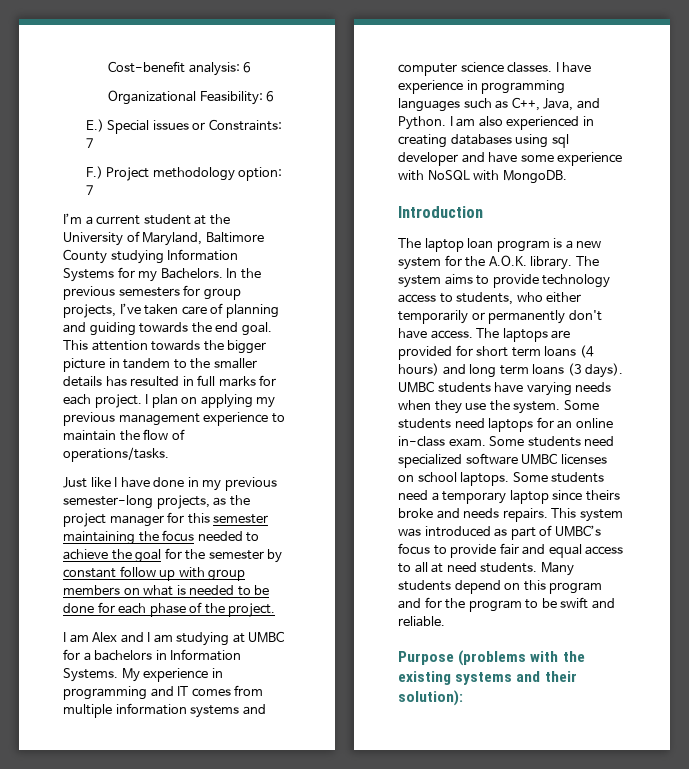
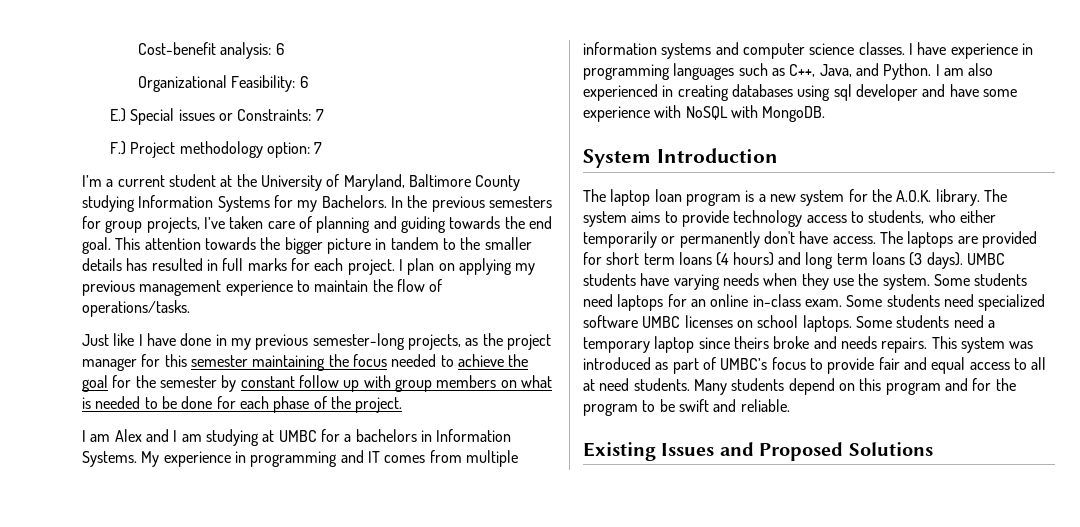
- Introduction
+ System Introduction
- Purpose (problems with the existing systems and their solution):
+ Existing Issues and Proposed Solutions

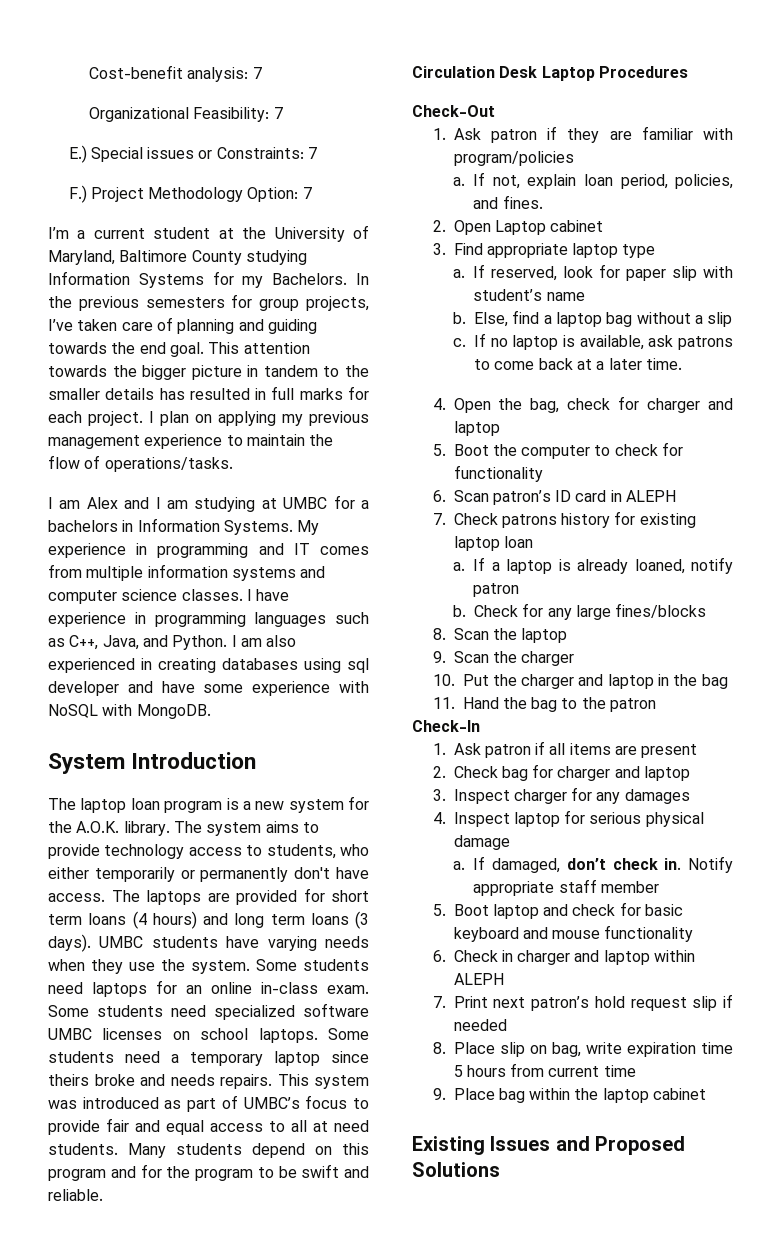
- Cost-benefit analysis: 6
+ Cost-benefit analysis: 7
- Organizational Feasibility: 6
+ Organizational Feasibility: 7
- F.) Project methodology option: 7
+ F.) Project Methodology Option: 7
- Just like I have done in my previous semester-long projects, as the project manager for this semester maintaining the focus needed to achieve the goal for the semester by constant follow up with group members on what is needed to be done for each phase of the project.
+ Circulation Desk Laptop Procedures
+ Check-Out
+ 1. Ask patron if they are familiar with program/policies
+ a. If not, explain loan period, policies, and fines.
+ 2. Open Laptop cabinet
+ 3. Find appropriate laptop type
+ a. If reserved, look for paper slip with student’s name
+ b. Else, find a laptop bag without a slip
+ c. If no laptop is available, ask patrons to come back at a later time.
+ 4. Open the bag, check for charger and laptop
+ 5. Boot the computer to check for functionality
+ 6. Scan patron’s ID card in ALEPH
+ 7. Check patrons history for existing laptop loan
+ a. If a laptop is already loaned, notify patron
+ b. Check for any large fines/blocks
+ 8. Scan the laptop
+ 9. Scan the charger
+ 10. Put the charger and laptop in the bag
+ 11. Hand the bag to the patron
+ Check-In
+ 1. Ask patron if all items are present
+ 2. Check bag for charger and laptop
+ 3. Inspect charger for any damages
+ 4. Inspect laptop for serious physical damage
+ a. If damaged, don’t check in. Notify appropriate staff member
+ 5. Boot laptop and check for basic keyboard and mouse functionality
+ 6. Check in charger and laptop within ALEPH
+ 7. Print next patron’s hold request slip if needed
+ 8. Place slip on bag, write expiration time 5 hours from current time
+ 9. Place bag within the laptop cabinet

